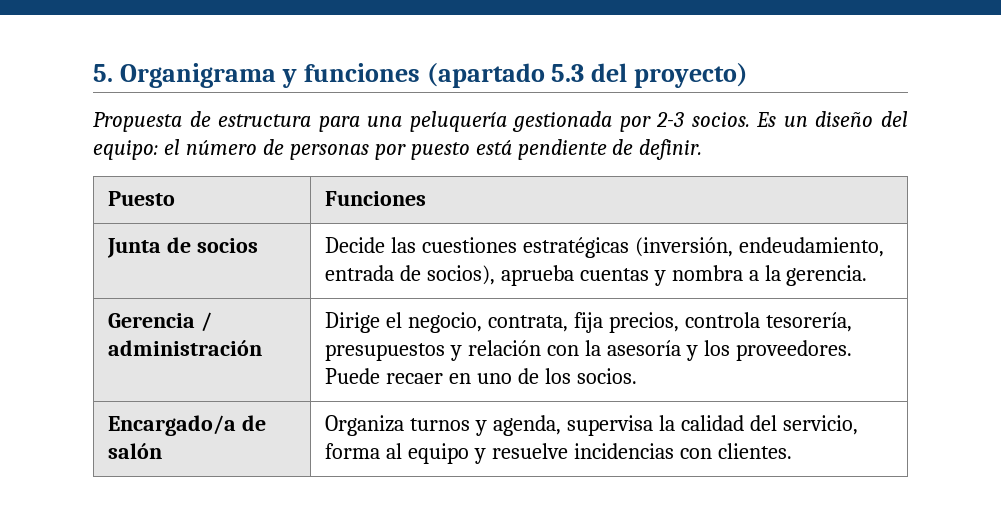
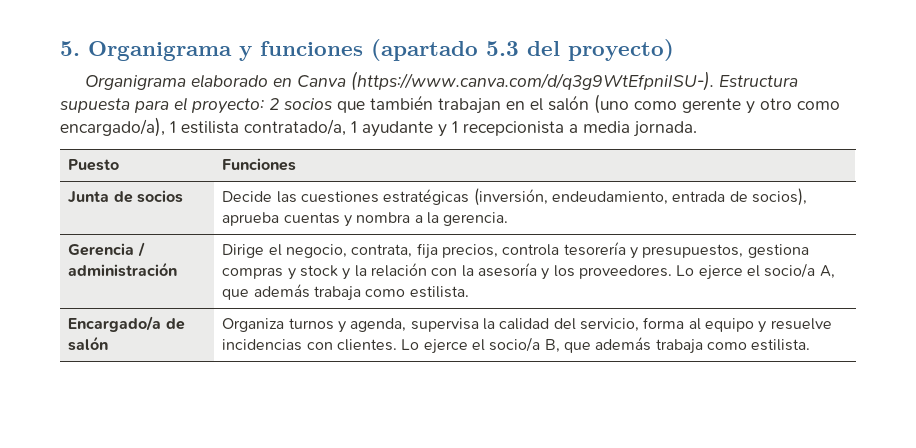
- Propuesta de estructura para una peluquería gestionada por 2-3 socios. Es un diseño del equipo: el número de personas por puesto está pendiente de definir.
+ Organigrama elaborado en Canva (https://www.canva.com/d/q3g9WtEfpniISU-). Estructura supuesta para el proyecto: 2 socios que también trabajan en el salón (uno como gerente y otro como encargado/a), 1 estilista contratado/a, 1 ayudante y 1 recepcionista a media jornada.
- Gerencia / administración | Dirige el negocio, contrata, fija precios, controla tesorería, presupuestos y relación con la asesoría y los proveedores. Puede recaer en uno de los socios.
+ Gerencia / administración | Dirige el negocio, contrata, fija precios, controla tesorería y presupuestos, gestiona compras y stock y la relación con la asesoría y los proveedores. Lo ejerce el socio/a A, que además trabaja como estilista.
- Encargado/a de salón | Organiza turnos y agenda, supervisa la calidad del servicio, forma al equipo y resuelve incidencias con clientes.
+ Encargado/a de salón | Organiza turnos y agenda, supervisa la calidad del servicio, forma al equipo y resuelve incidencias con clientes. Lo ejerce el socio/a B, que además trabaja como estilista.

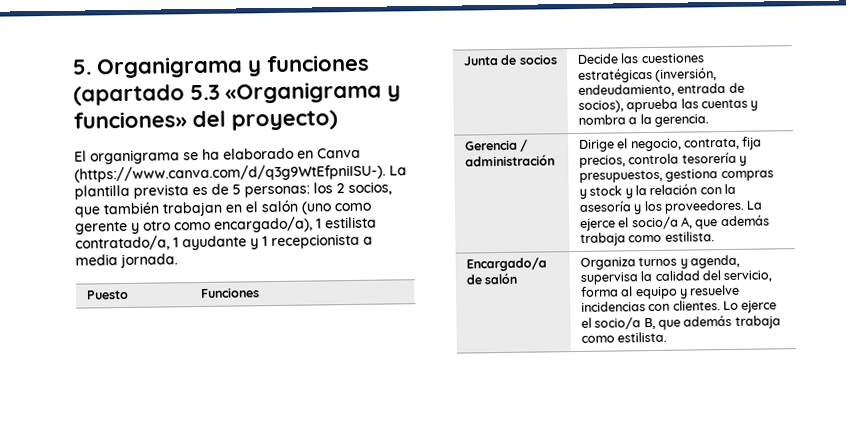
- 5. Organigrama y funciones (apartado 5.3 del proyecto)
+ 5. Organigrama y funciones (apartado 5.3 «Organigrama y funciones» del proyecto)
- Organigrama elaborado en Canva (https://www.canva.com/d/q3g9WtEfpniISU-). Estructura supuesta para el proyecto: 2 socios que también trabajan en el salón (uno como gerente y otro como encargado/a), 1 estilista contratado/a, 1 ayudante y 1 recepcionista a media jornada.
+ El organigrama se ha elaborado en Canva (https://www.canva.com/d/q3g9WtEfpniISU-). La plantilla prevista es de 5 personas: los 2 socios, que también trabajan en el salón (uno como gerente y otro como encargado/a), 1 estilista contratado/a, 1 ayudante y 1 recepcionista a media jornada.
- Junta de socios | Decide las cuestiones estratégicas (inversión, endeudamiento, entrada de socios), aprueba cuentas y nombra a la gerencia.
+ Junta de socios | Decide las cuestiones estratégicas (inversión, endeudamiento, entrada de socios), aprueba las cuentas y nombra a la gerencia.
- Gerencia / administración | Dirige el negocio, contrata, fija precios, controla tesorería y presupuestos, gestiona compras y stock y la relación con la asesoría y los proveedores. Lo ejerce el socio/a A, que además trabaja como estilista.
+ Gerencia / administración | Dirige el negocio, contrata, fija precios, controla tesorería y presupuestos, gestiona compras y stock y la relación con la asesoría y los proveedores. La ejerce el socio/a A, que además trabaja como estilista.

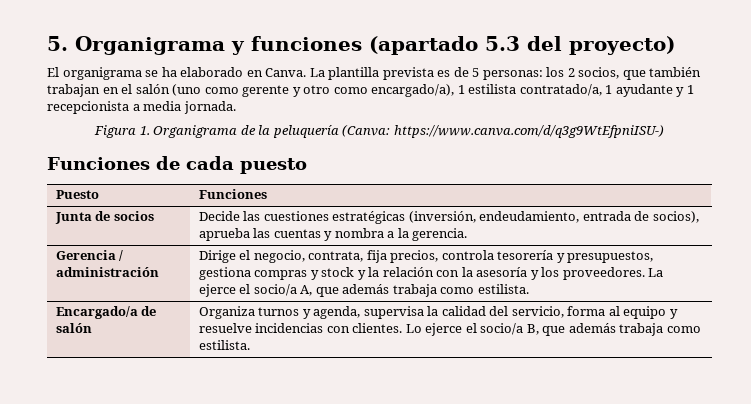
- 5. Organigrama y funciones (apartado 5.3 «Organigrama y funciones» del proyecto)
+ 5. Organigrama y funciones (apartado 5.3 del proyecto)
- El organigrama se ha elaborado en Canva (https://www.canva.com/d/q3g9WtEfpniISU-). La plantilla prevista es de 5 personas: los 2 socios, que también trabajan en el salón (uno como gerente y otro como encargado/a), 1 estilista contratado/a, 1 ayudante y 1 recepcionista a media jornada.
+ El organigrama se ha elaborado en Canva. La plantilla prevista es de 5 personas: los 2 socios, que también trabajan en el salón (uno como gerente y otro como encargado/a), 1 estilista contratado/a, 1 ayudante y 1 recepcionista a media jornada.
+ Figura 1. Organigrama de la peluquería (Canva: https://www.canva.com/d/q3g9WtEfpniISU-)
+ Funciones de cada puesto

